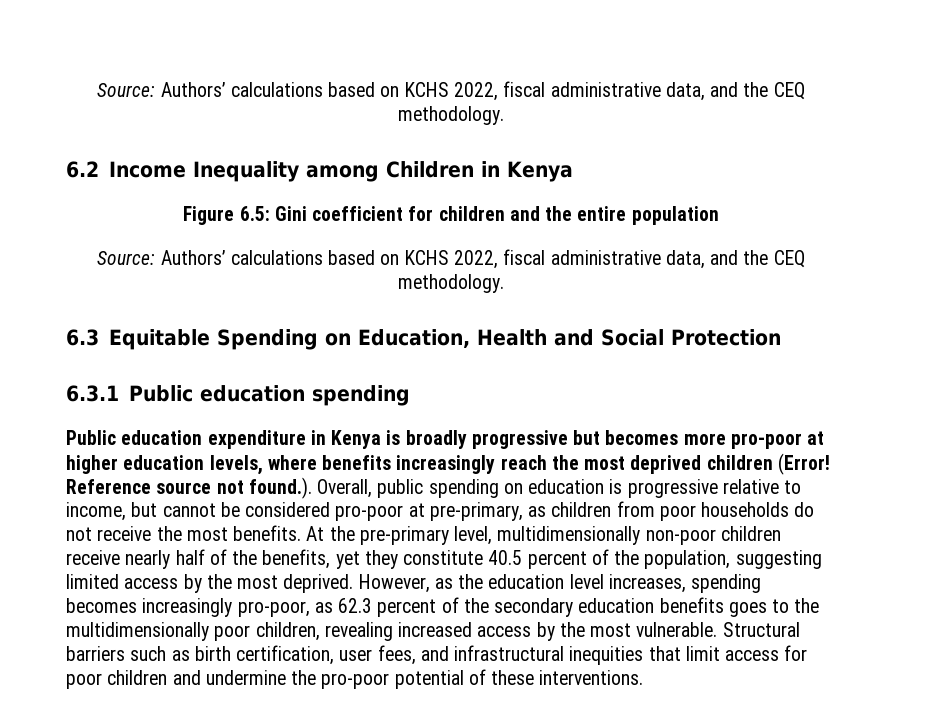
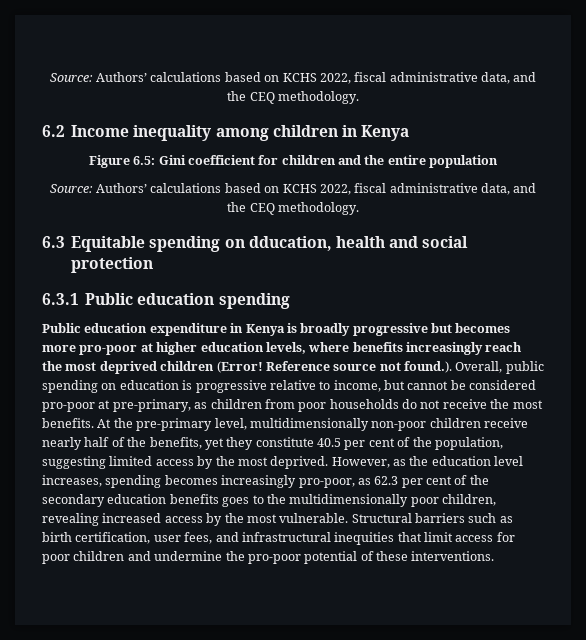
- 6.2 Income Inequality among Children in Kenya
+ 6.2 Income inequality among children in Kenya
- 6.3 Equitable Spending on Education, Health and Social Protection
+ 6.3 Equitable spending on dducation, health and social protection
- At the pre-primary level, multidimensionally non-poor children receive nearly half of the benefits, yet they constitute 40.5 percent of the population, suggesting limited access by the most deprived.
+ At the pre-primary level, multidimensionally non-poor children receive nearly half of the benefits, yet they constitute 40.5 per cent of the population, suggesting limited access by the most deprived.
- However, as the education level increases, spending becomes increasingly pro-poor, as 62.3 percent of the secondary education benefits goes to the multidimensionally poor children, revealing increased access by the most vulnerable.
+ However, as the education level increases, spending becomes increasingly pro-poor, as 62.3 per cent of the secondary education benefits goes to the multidimensionally poor children, revealing increased access by the most vulnerable.

